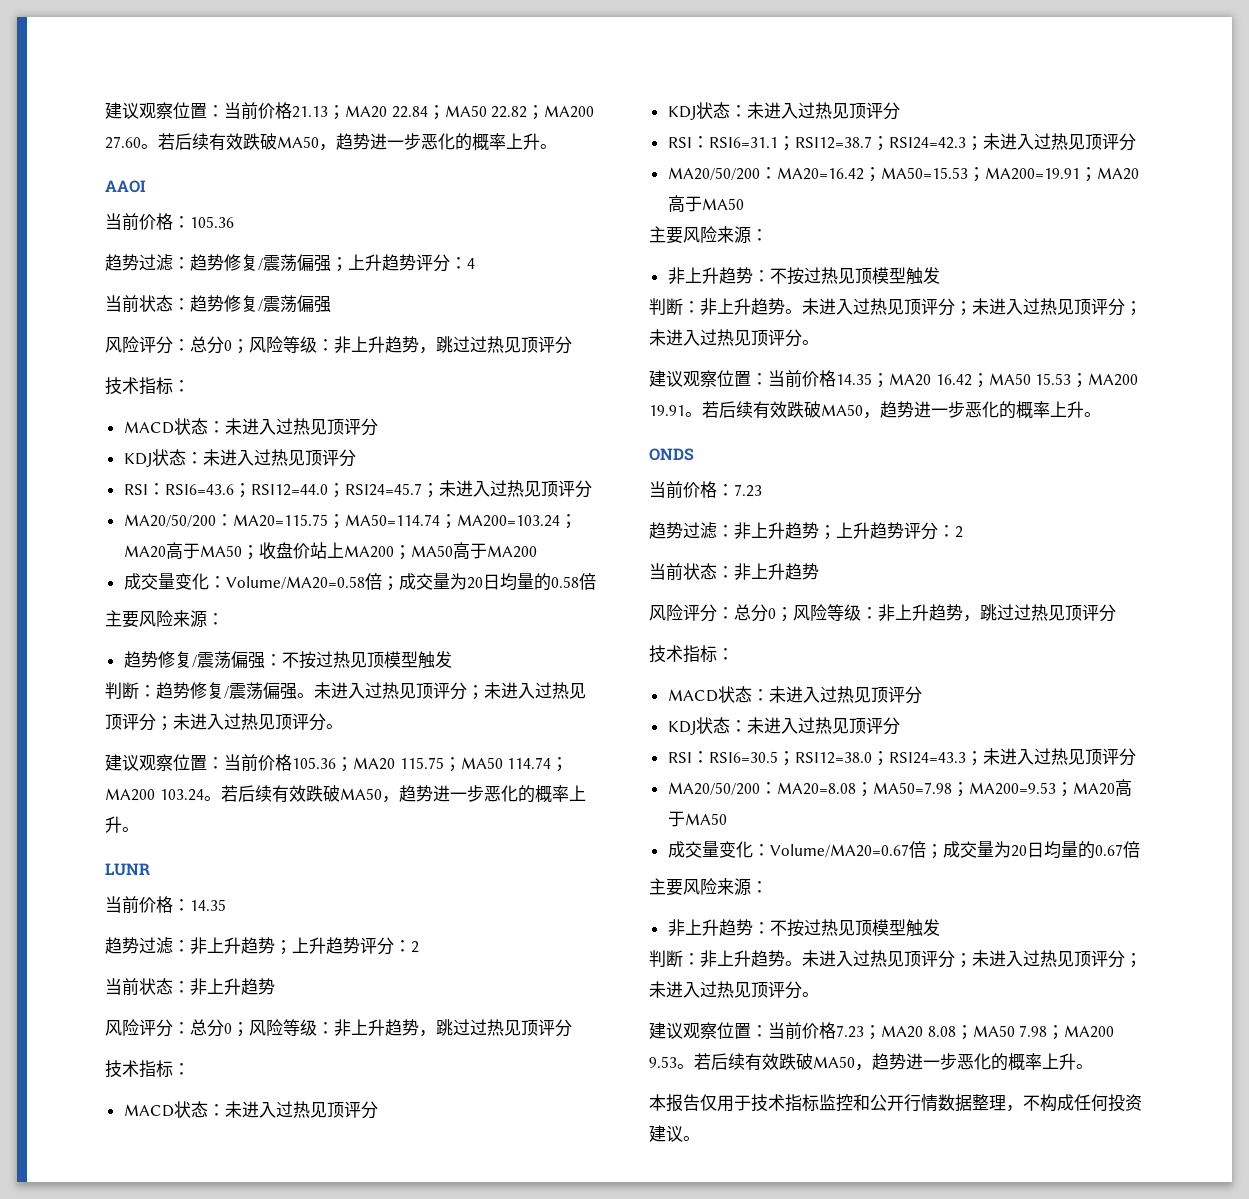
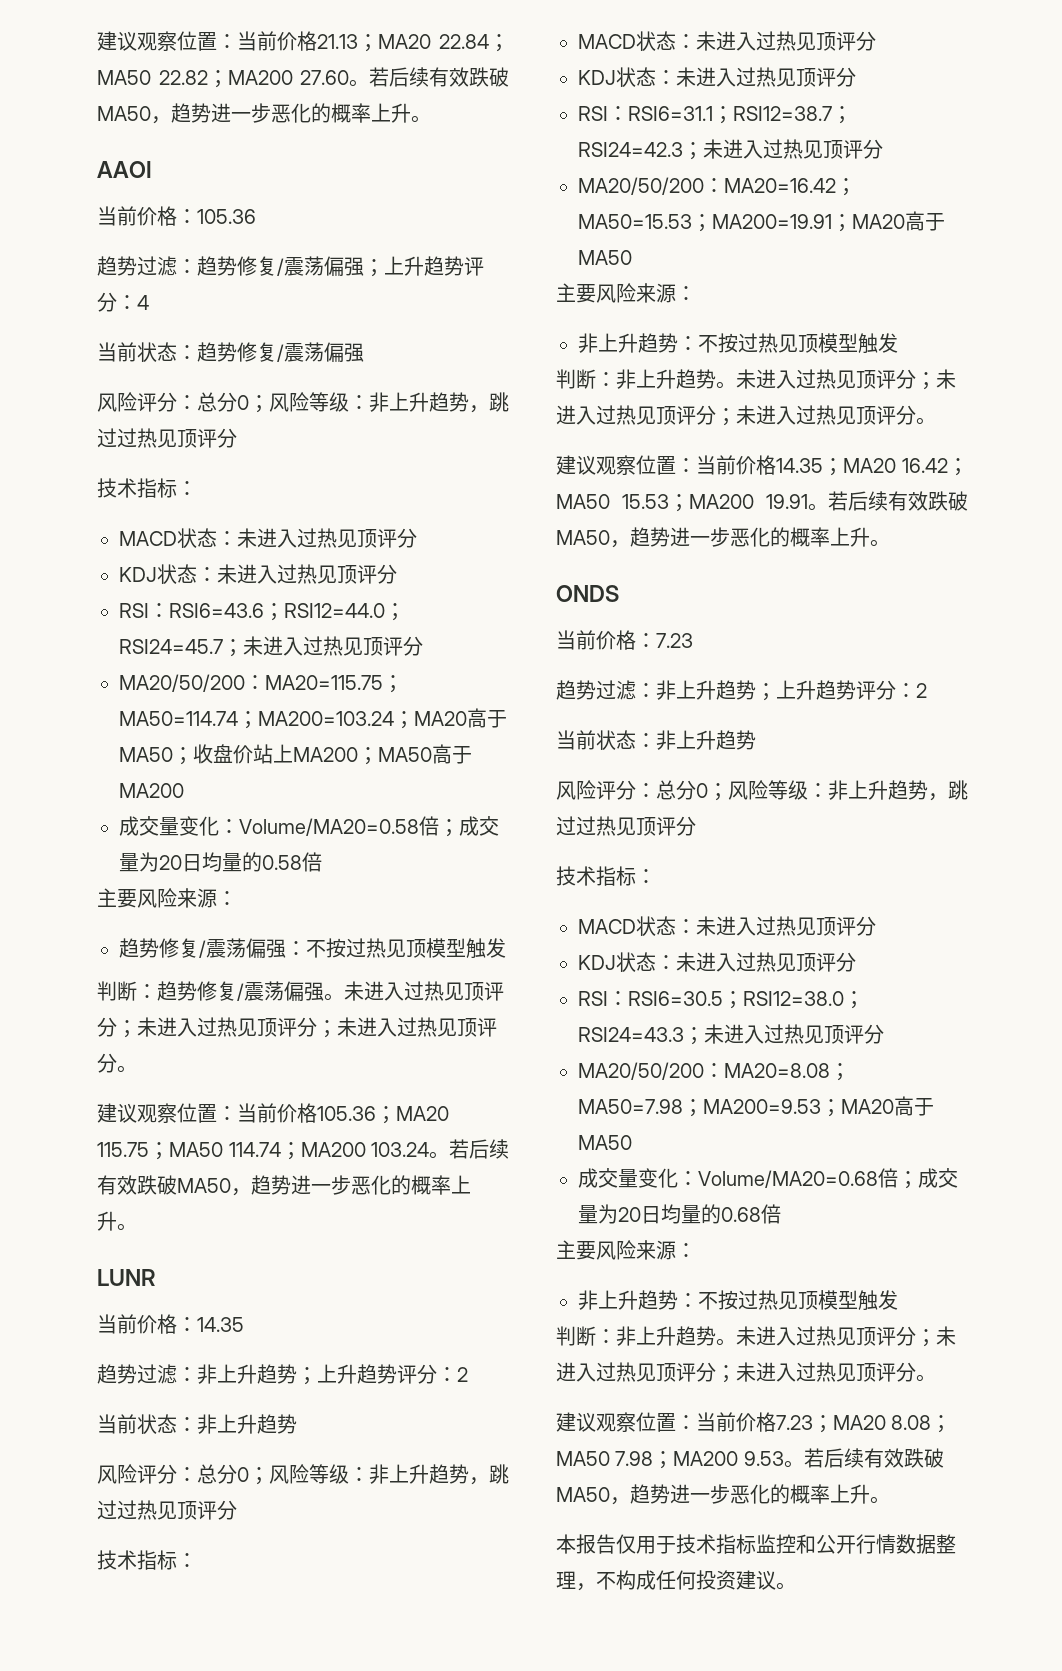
- 成交量变化：Volume/MA20=0.67倍；成交量为20日均量的0.67倍
+ 成交量变化：Volume/MA20=0.68倍；成交量为20日均量的0.68倍

